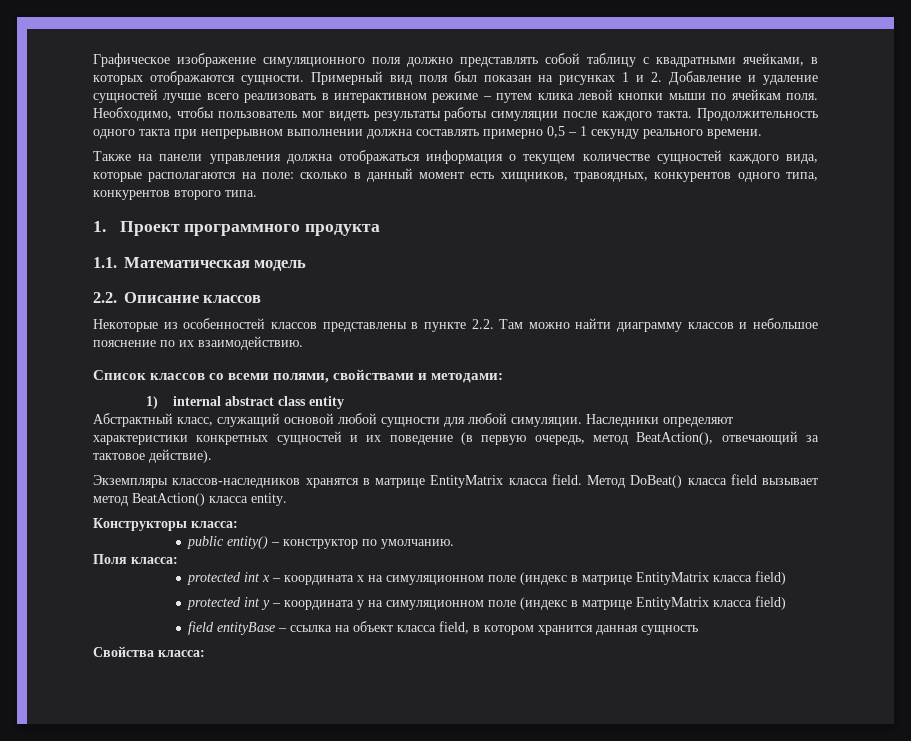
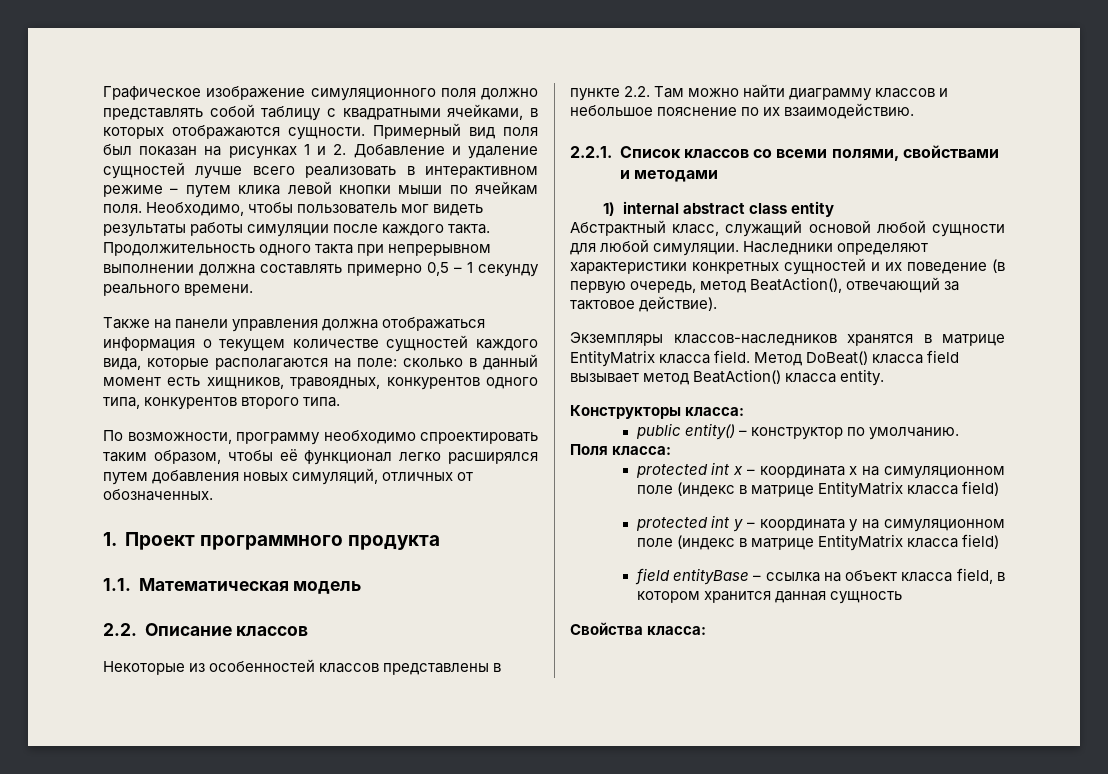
+ По возможности, программу необходимо спроектировать таким образом, чтобы её функционал легко расширялся путем добавления новых симуляций, отличных от обозначенных.
- Список классов со всеми полями, свойствами и методами:
+ 2.2.1. Список классов со всеми полями, свойствами и методами

